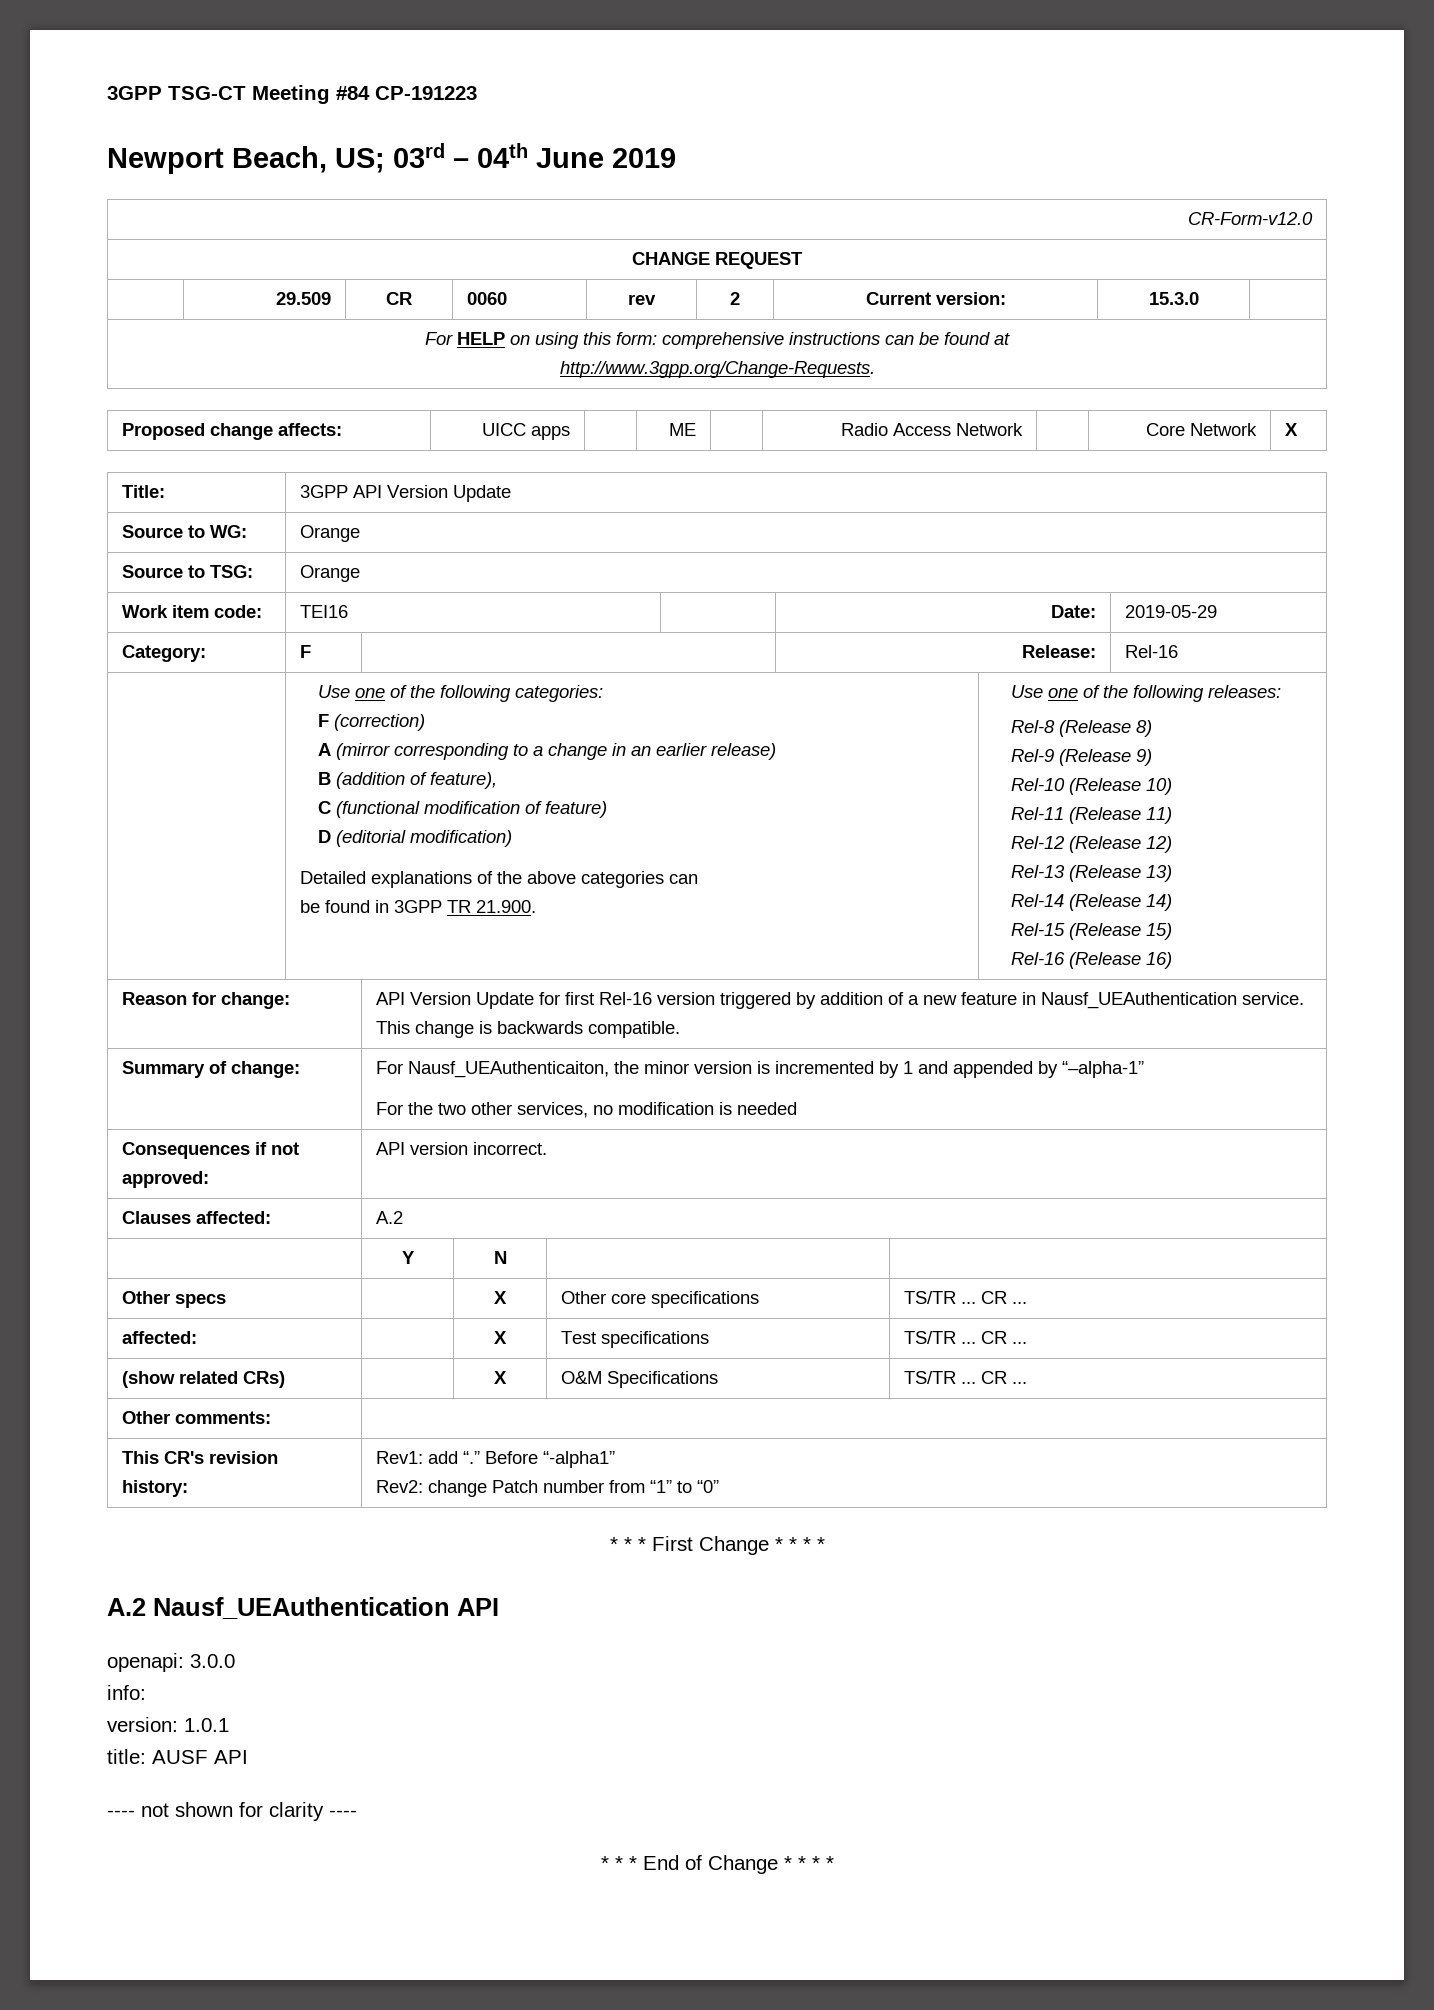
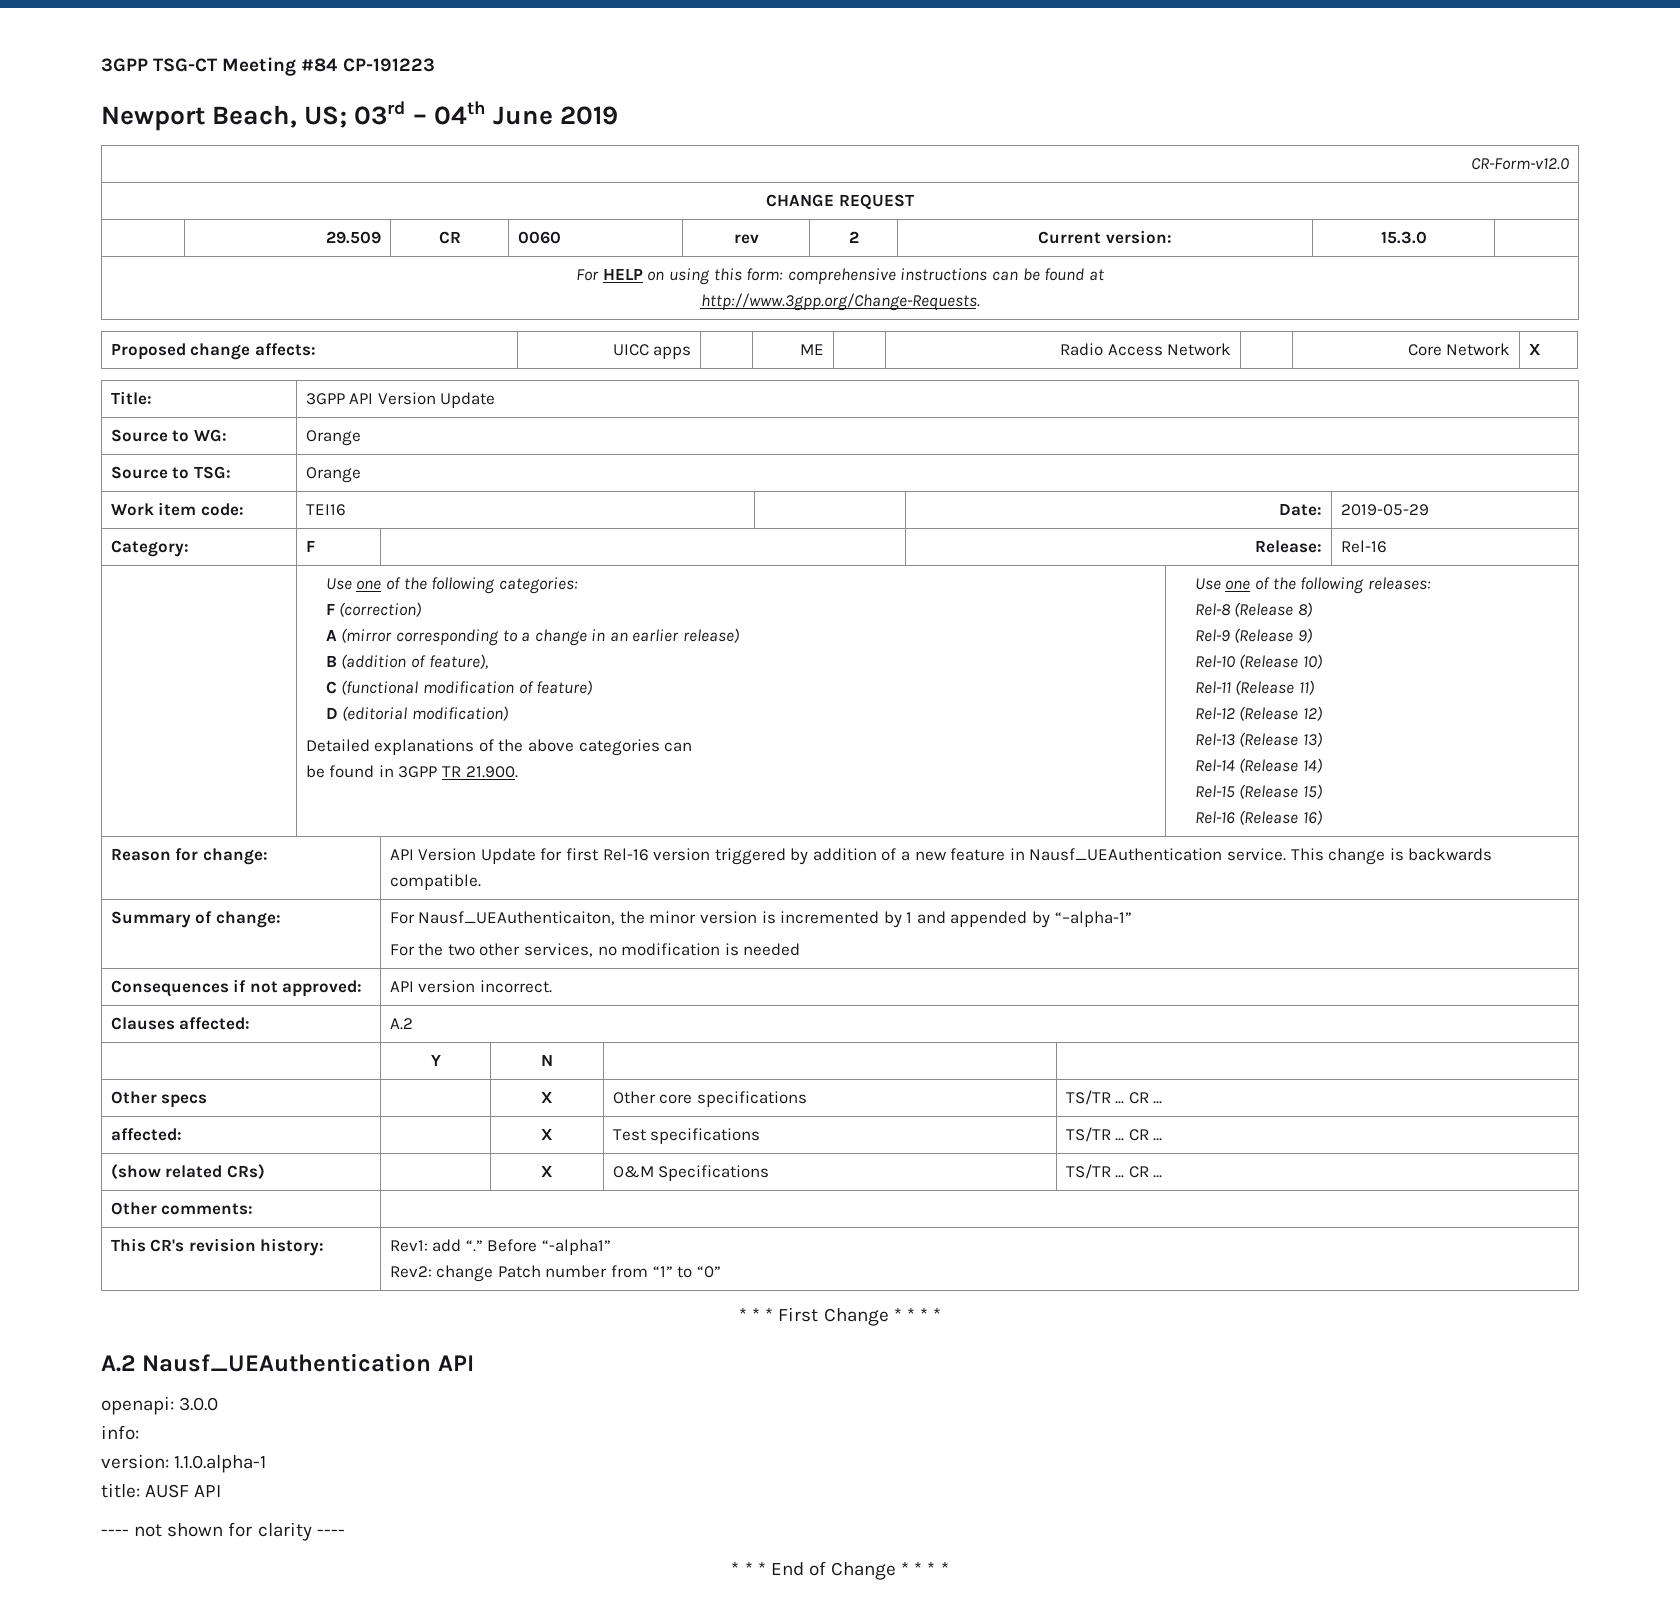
- version: 1.0.1
+ version: 1.1.0.alpha-1

